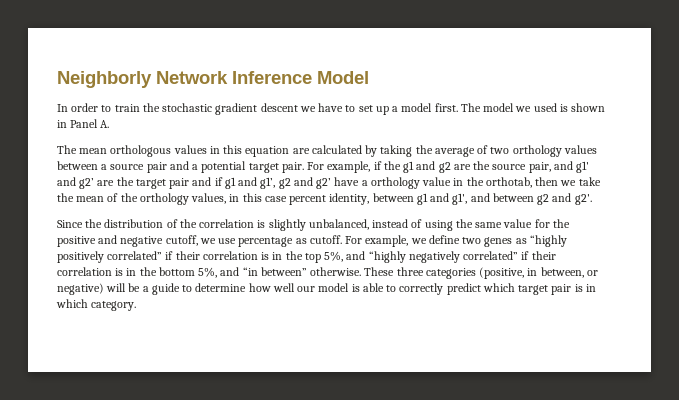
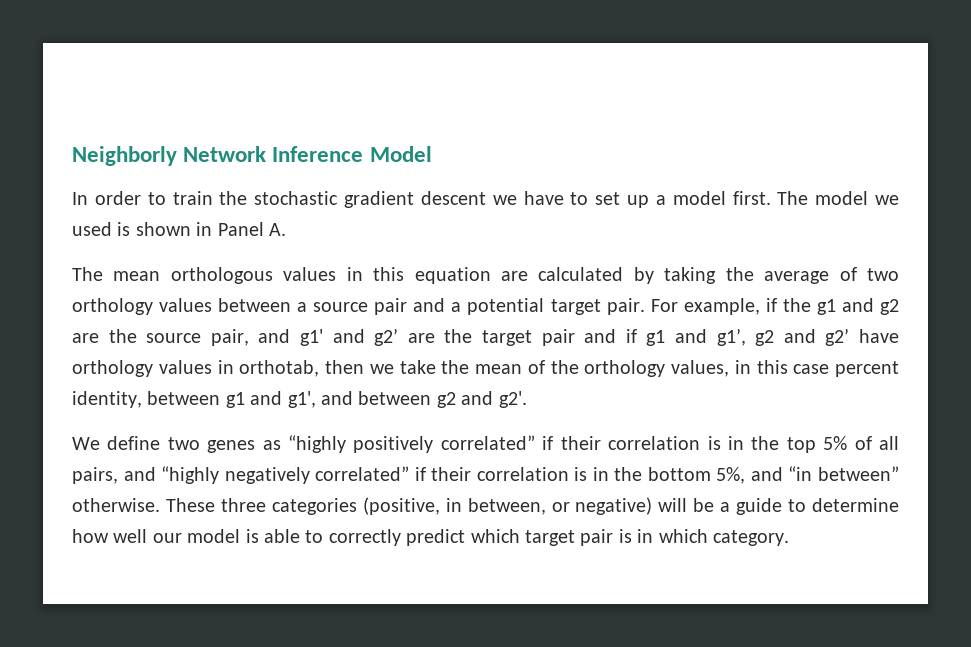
- For example, if the g1 and g2 are the source pair, and g1' and g2’ are the target pair and if g1 and g1’, g2 and g2’ have a orthology value in the orthotab, then we take the mean of the orthology values, in this case percent identity, between g1 and g1', and between g2 and g2'.
+ For example, if the g1 and g2 are the source pair, and g1' and g2’ are the target pair and if g1 and g1’, g2 and g2’ have orthology values in orthotab, then we take the mean of the orthology values, in this case percent identity, between g1 and g1', and between g2 and g2'.
- Since the distribution of the correlation is slightly unbalanced, instead of using the same value for the positive and negative cutoff, we use percentage as cutoff. For example, we define two genes as “highly positively correlated” if their correlation is in the top 5%, and “highly negatively correlated” if their correlation is in the bottom 5%, and “in between” otherwise.
+ We define two genes as “highly positively correlated” if their correlation is in the top 5% of all pairs, and “highly negatively correlated” if their correlation is in the bottom 5%, and “in between” otherwise.

